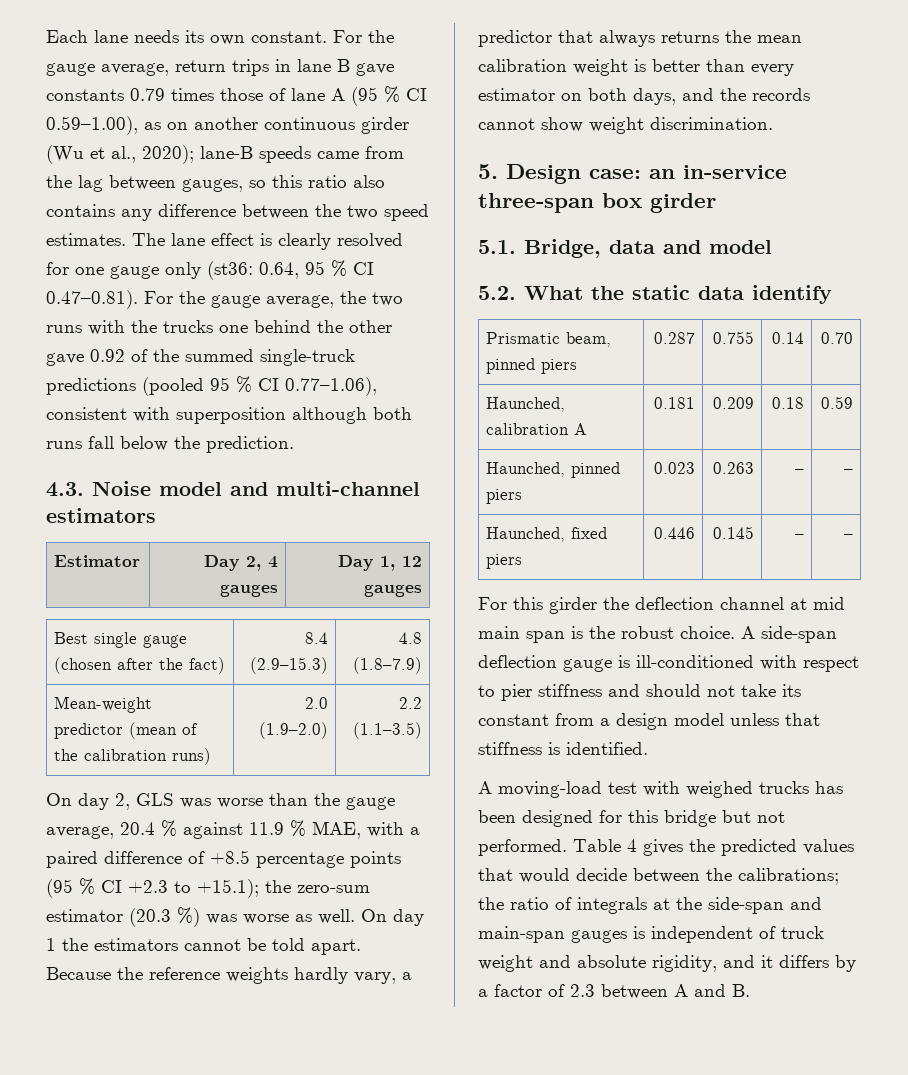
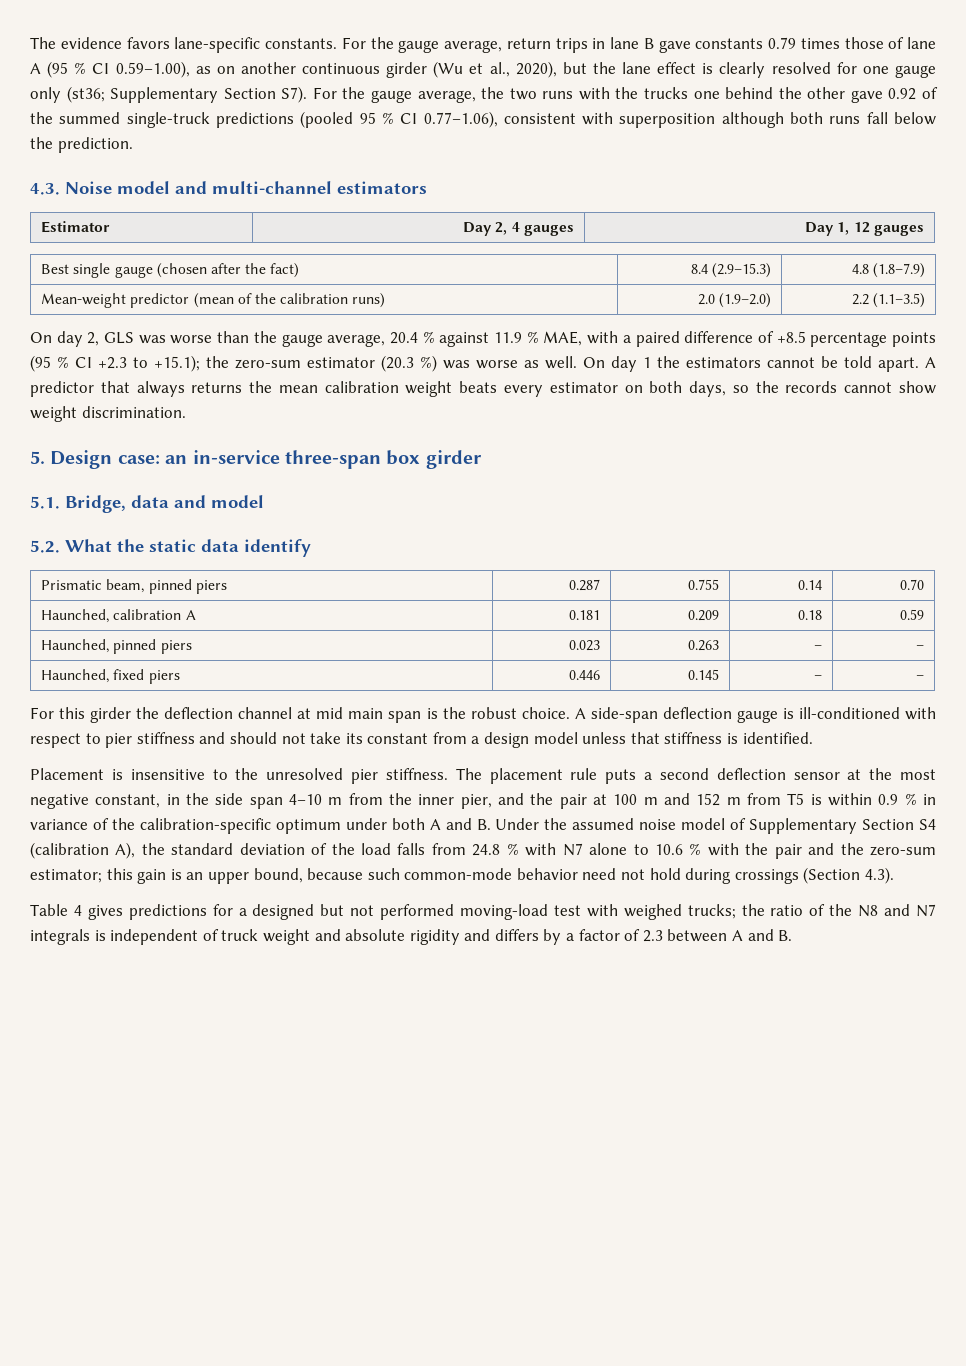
- Each lane needs its own constant.
+ The evidence favors lane-specific constants.
- For the gauge average, return trips in lane B gave constants 0.79 times those of lane A (95 % CI 0.59–1.00), as on another continuous girder (Wu et al., 2020); lane-B speeds came from the lag between gauges, so this ratio also contains any difference between the two speed estimates. The lane effect is clearly resolved for one gauge only (st36: 0.64, 95 % CI 0.47–0.81). For the gauge average, the two runs with the trucks one behind the other gave 0.92 of the summed single-truck predictions (pooled 95 % CI 0.77–1.06), consistent with superposition although both runs fall below the prediction.
+ For the gauge average, return trips in lane B gave constants 0.79 times those of lane A (95 % CI 0.59–1.00), as on another continuous girder (Wu et al., 2020), but the lane effect is clearly resolved for one gauge only (st36; Supplementary Section S7). For the gauge average, the two runs with the trucks one behind the other gave 0.92 of the summed single-truck predictions (pooled 95 % CI 0.77–1.06), consistent with superposition although both runs fall below the prediction.
- Because the reference weights hardly vary, a predictor that always returns the mean calibration weight is better than every estimator on both days, and the records cannot show weight discrimination.
+ A predictor that always returns the mean calibration weight beats every estimator on both days, so the records cannot show weight discrimination.
- A moving-load test with weighed trucks has been designed for this bridge but not performed. Table 4 gives the predicted values that would decide between the calibrations; the ratio of integrals at the side-span and main-span gauges is independent of truck weight and absolute rigidity, and it differs by a factor of 2.3 between A and B.
+ Placement is insensitive to the unresolved pier stiffness. The placement rule puts a second deflection sensor at the most negative constant, in the side span 4–10 m from the inner pier, and the pair at 100 m and 152 m from T5 is within 0.9 % in variance of the calibration-specific optimum under both A and B. Under the assumed noise model of Supplementary Section S4 (calibration A), the standard deviation of the load falls from 24.8 % with N7 alone to 10.6 % with the pair and the zero-sum estimator; this gain is an upper bound, because such common-mode behavior need not hold during crossings (Section 4.3).
+ Table 4 gives predictions for a designed but not performed moving-load test with weighed trucks; the ratio of the N8 and N7 integrals is independent of truck weight and absolute rigidity and differs by a factor of 2.3 between A and B.

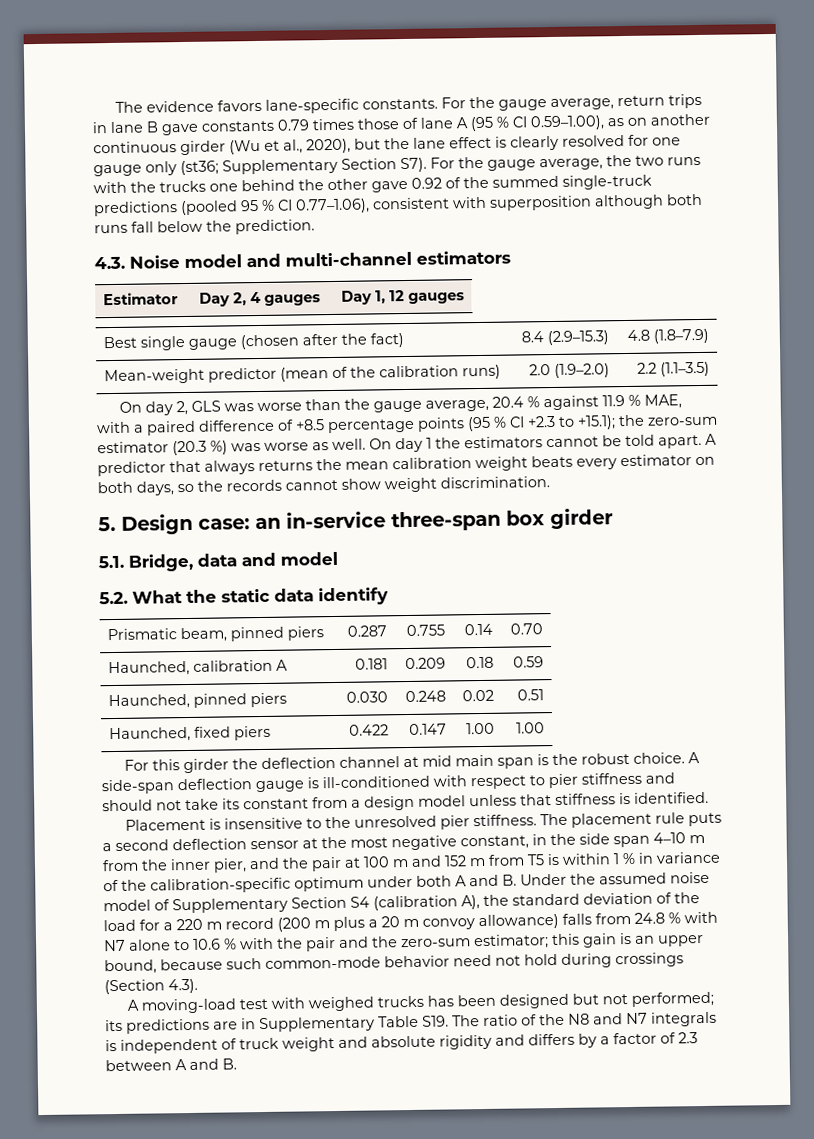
- Haunched, pinned piers | 0.023 | 0.263 | – | –
+ Haunched, pinned piers | 0.030 | 0.248 | 0.02 | 0.51
- Haunched, fixed piers | 0.446 | 0.145 | – | –
+ Haunched, fixed piers | 0.422 | 0.147 | 1.00 | 1.00
- The placement rule puts a second deflection sensor at the most negative constant, in the side span 4–10 m from the inner pier, and the pair at 100 m and 152 m from T5 is within 0.9 % in variance of the calibration-specific optimum under both A and B. Under the assumed noise model of Supplementary Section S4 (calibration A), the standard deviation of the load falls from 24.8 % with N7 alone to 10.6 % with the pair and the zero-sum estimator;
+ The placement rule puts a second deflection sensor at the most negative constant, in the side span 4–10 m from the inner pier, and the pair at 100 m and 152 m from T5 is within 1 % in variance of the calibration-specific optimum under both A and B. Under the assumed noise model of Supplementary Section S4 (calibration A), the standard deviation of the load for a 220 m record (200 m plus a 20 m convoy allowance) falls from 24.8 % with N7 alone to 10.6 % with the pair and the zero-sum estimator;
- Table 4 gives predictions for a designed but not performed moving-load test with weighed trucks; the ratio of the N8 and N7 integrals is independent of truck weight and absolute rigidity and differs by a factor of 2.3 between A and B.
+ A moving-load test with weighed trucks has been designed but not performed; its predictions are in Supplementary Table S19. The ratio of the N8 and N7 integrals is independent of truck weight and absolute rigidity and differs by a factor of 2.3 between A and B.

